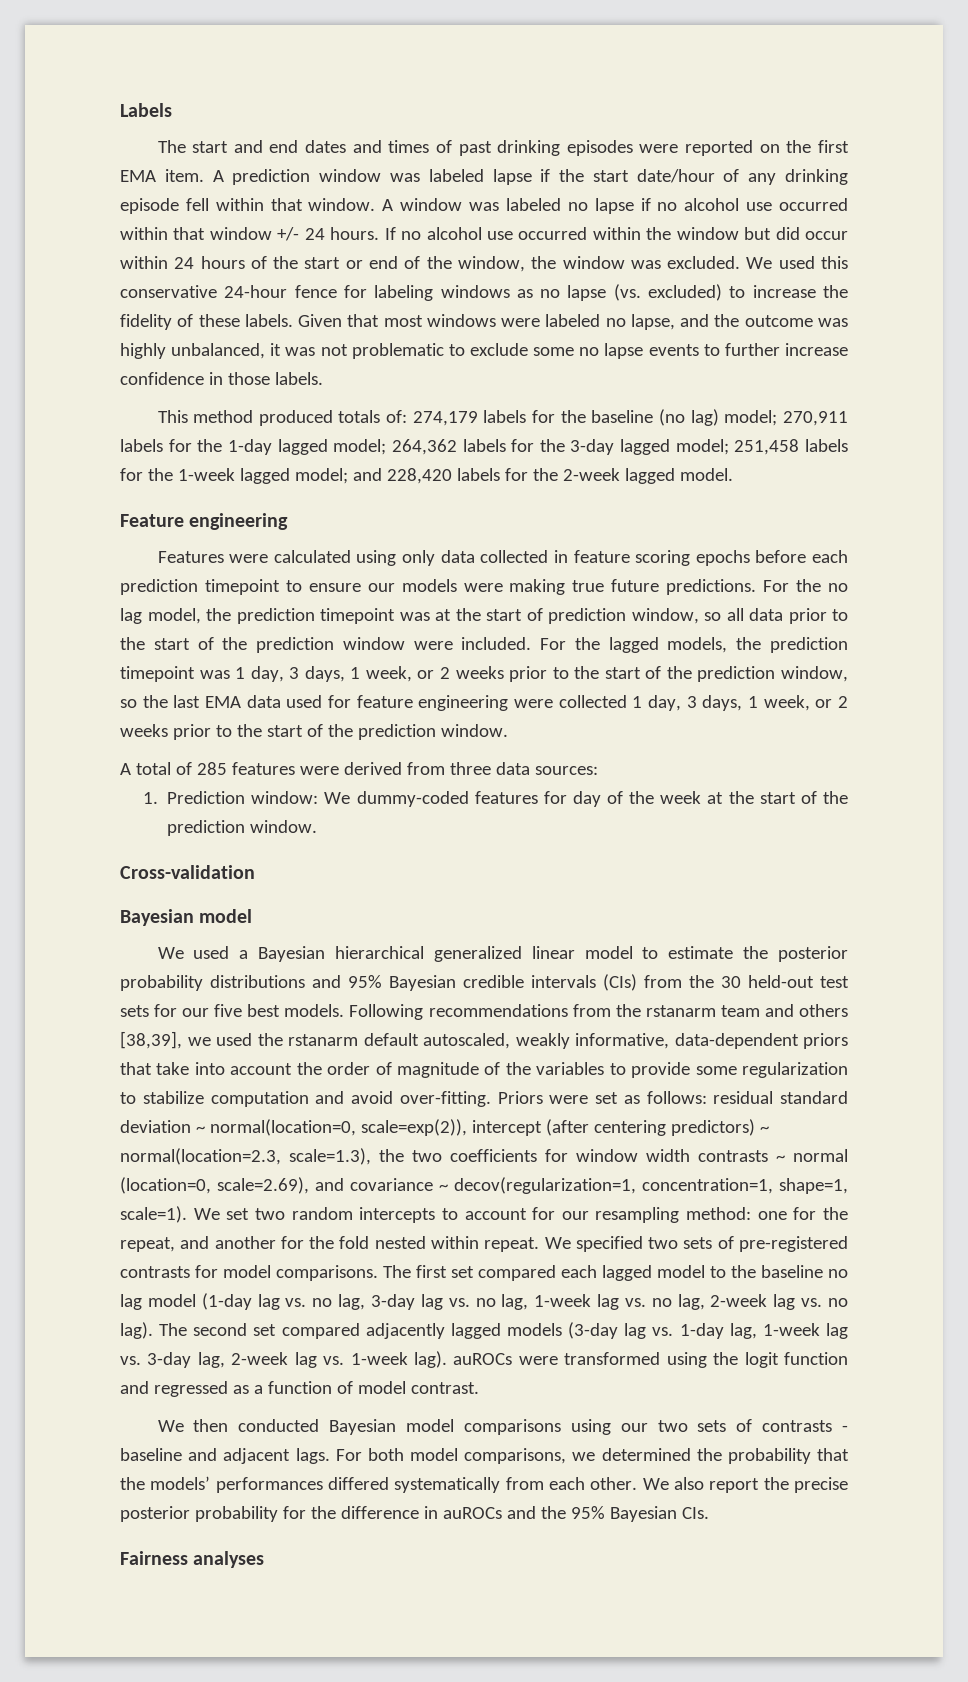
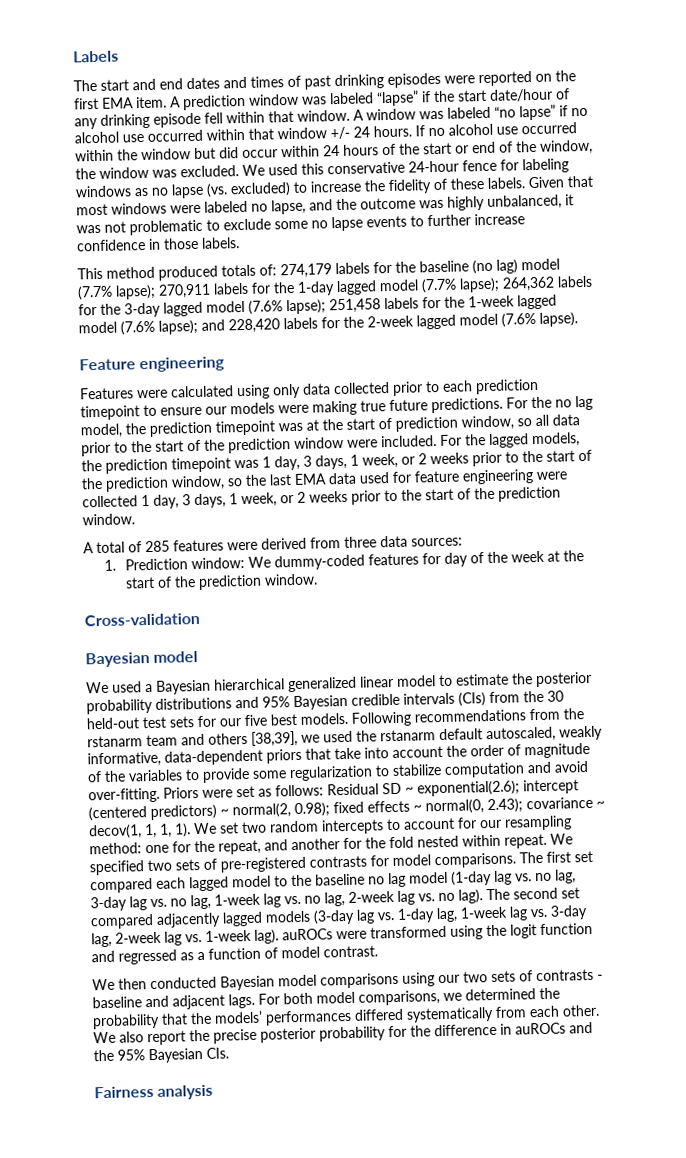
- A prediction window was labeled lapse if the start date/hour of any drinking episode fell within that window.
+ A prediction window was labeled “lapse” if the start date/hour of any drinking episode fell within that window.
- A window was labeled no lapse if no alcohol use occurred within that window +/- 24 hours.
+ A window was labeled “no lapse” if no alcohol use occurred within that window +/- 24 hours.
- This method produced totals of: 274,179 labels for the baseline (no lag) model; 270,911 labels for the 1-day lagged model; 264,362 labels for the 3-day lagged model; 251,458 labels for the 1-week lagged model; and 228,420 labels for the 2-week lagged model.
+ This method produced totals of: 274,179 labels for the baseline (no lag) model (7.7% lapse); 270,911 labels for the 1-day lagged model (7.7% lapse); 264,362 labels for the 3-day lagged model (7.6% lapse); 251,458 labels for the 1-week lagged model (7.6% lapse); and 228,420 labels for the 2-week lagged model (7.6% lapse).
- Features were calculated using only data collected in feature scoring epochs before each prediction timepoint to ensure our models were making true future predictions.
+ Features were calculated using only data collected prior to each prediction timepoint to ensure our models were making true future predictions.
- Priors were set as follows: residual standard deviation ~ normal(location=0, scale=exp(2)), intercept (after centering predictors) ~ normal(location=2.3, scale=1.3), the two coefficients for window width contrasts ~ normal (location=0, scale=2.69), and covariance ~ decov(regularization=1, concentration=1, shape=1, scale=1).
+ Priors were set as follows: Residual SD ~ exponential(2.6); intercept (centered predictors) ~ normal(2, 0.98); fixed effects ~ normal(0, 2.43); covariance ~ decov(1, 1, 1, 1).
- Fairness analyses
+ Fairness analysis

